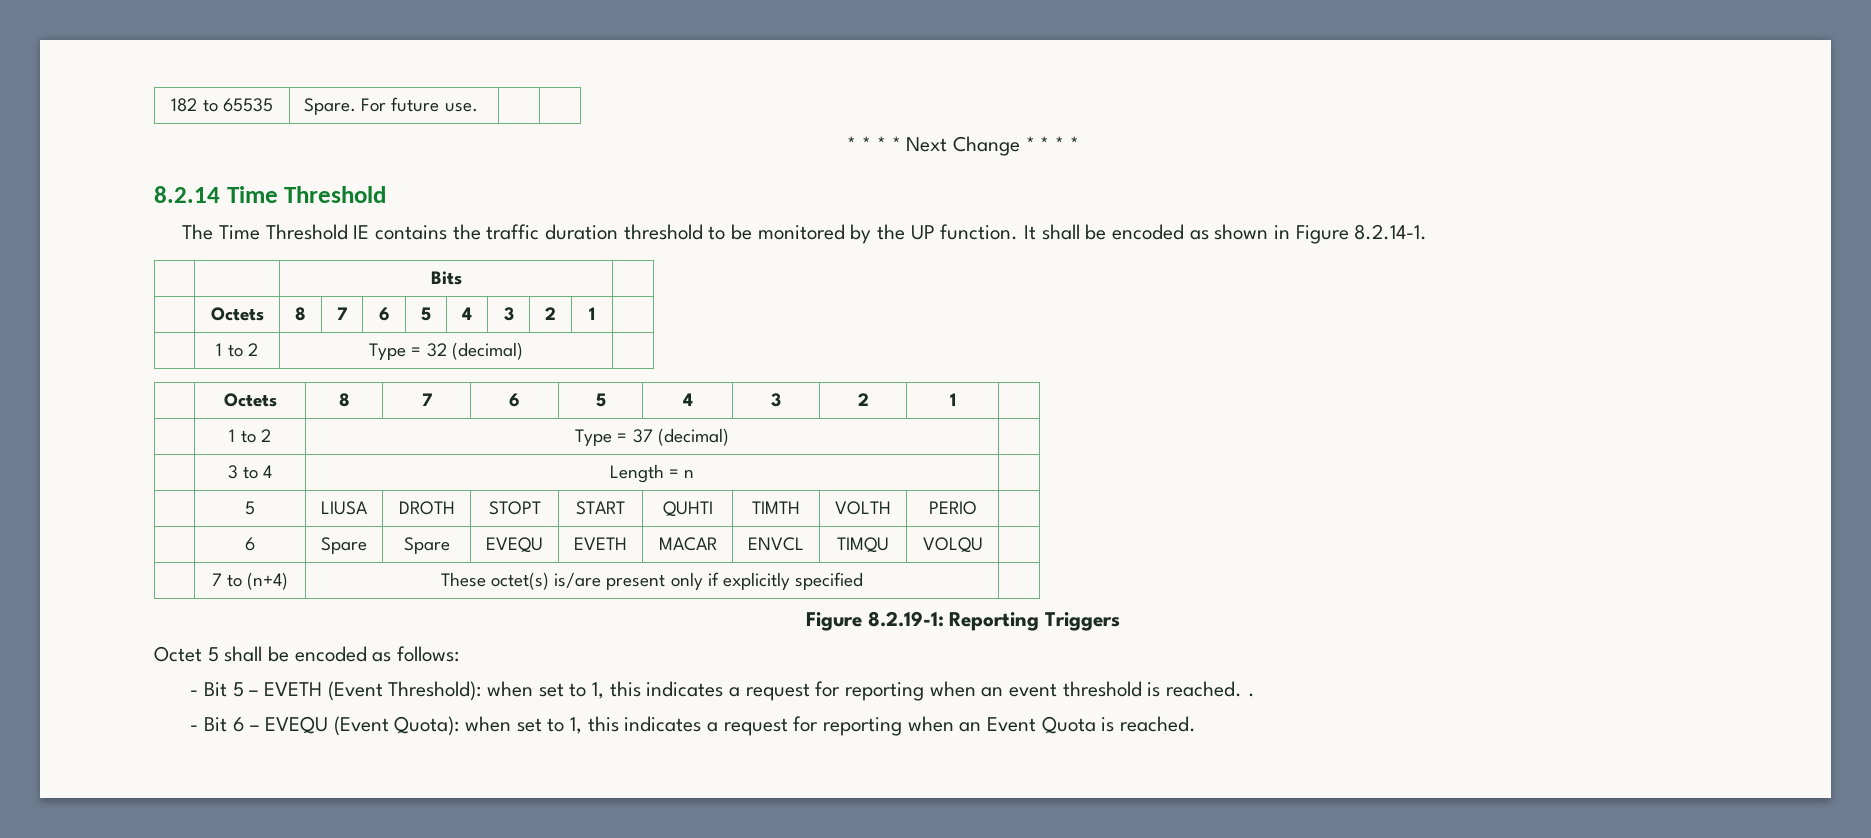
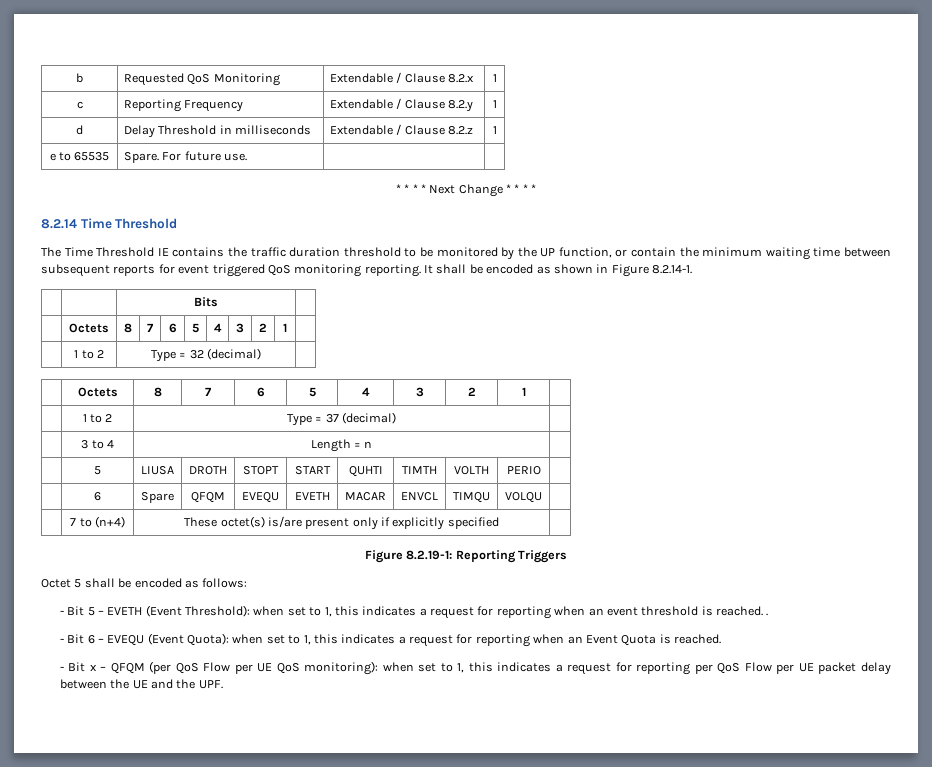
- 182 to 65535 | Spare. For future use. | |
+ b | Requested QoS Monitoring | Extendable / Clause 8.2.x | 1
+ c | Reporting Frequency | Extendable / Clause 8.2.y | 1
+ d | Delay Threshold in milliseconds | Extendable / Clause 8.2.z | 1
+ e to 65535 | Spare. For future use. | |
- The Time Threshold IE contains the traffic duration threshold to be monitored by the UP function.
+ The Time Threshold IE contains the traffic duration threshold to be monitored by the UP function, or contain the minimum waiting time between subsequent reports for event triggered QoS monitoring reporting.
- | 6 | Spare | Spare | EVEQU | EVETH | MACAR | ENVCL | TIMQU | VOLQU |
+ | 6 | Spare | QFQM | EVEQU | EVETH | MACAR | ENVCL | TIMQU | VOLQU |
+ - Bit x – QFQM (per QoS Flow per UE QoS monitoring): when set to 1, this indicates a request for reporting per QoS Flow per UE packet delay between the UE and the UPF.

